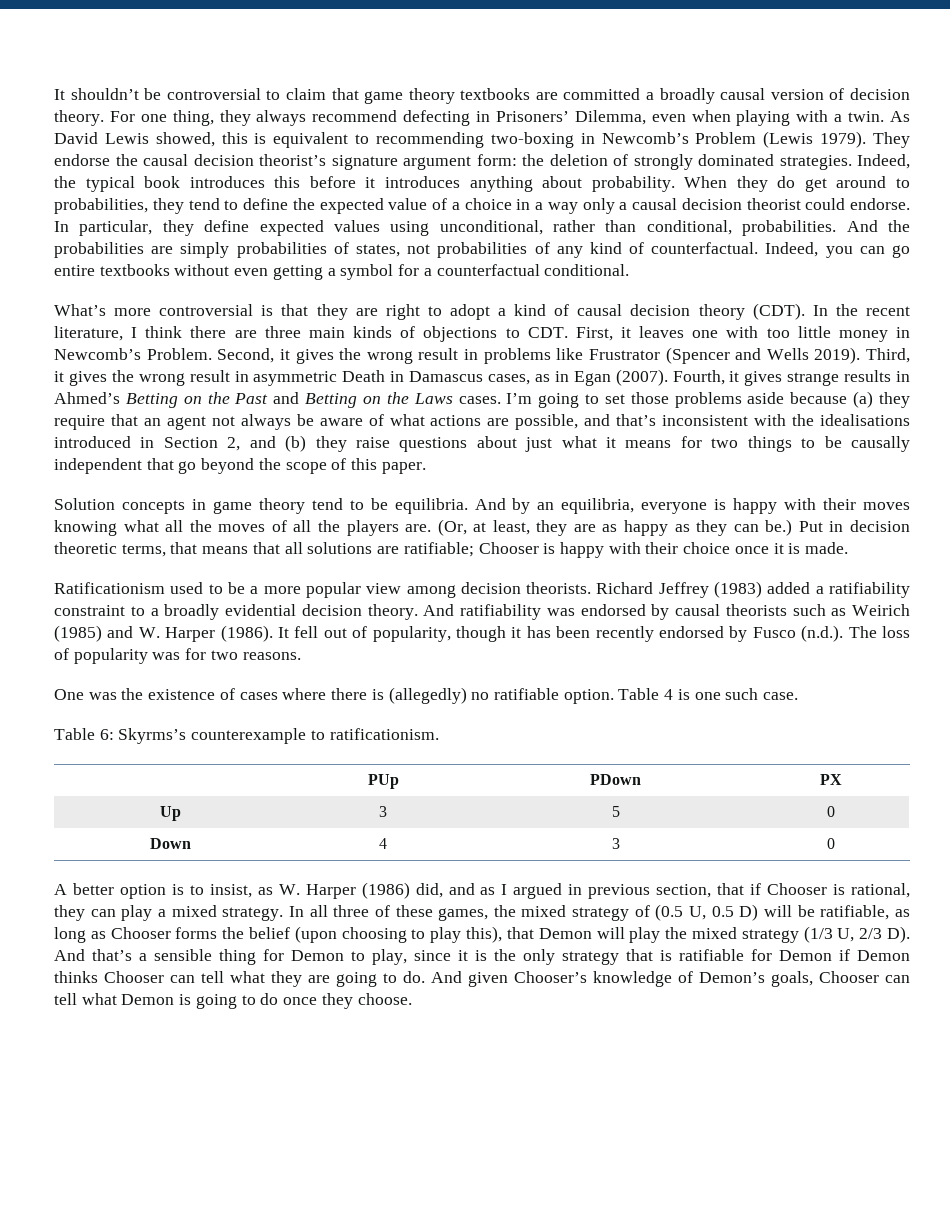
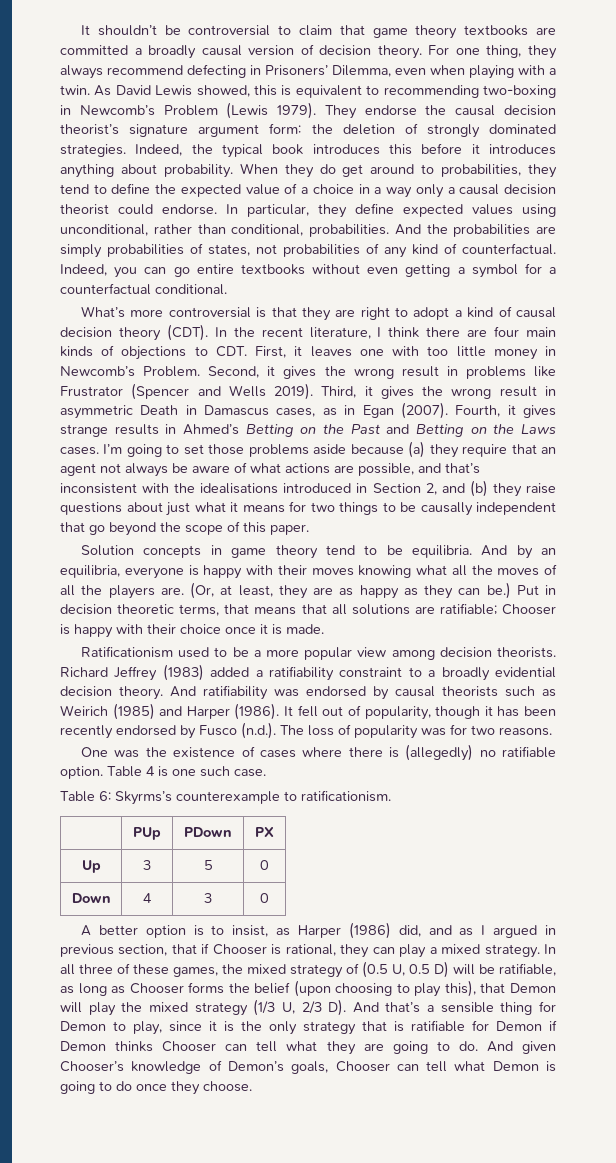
- In the recent literature, I think there are three main kinds of objections to CDT. First, it leaves one with too little money in Newcomb’s Problem.
+ In the recent literature, I think there are four main kinds of objections to CDT. First, it leaves one with too little money in Newcomb’s Problem.
- And ratifiability was endorsed by causal theorists such as Weirich (1985) and W. Harper (1986).
+ And ratifiability was endorsed by causal theorists such as Weirich (1985) and Harper (1986).
- A better option is to insist, as W. Harper (1986) did, and as I argued in previous section, that if Chooser is rational, they can play a mixed strategy.
+ A better option is to insist, as Harper (1986) did, and as I argued in previous section, that if Chooser is rational, they can play a mixed strategy.

